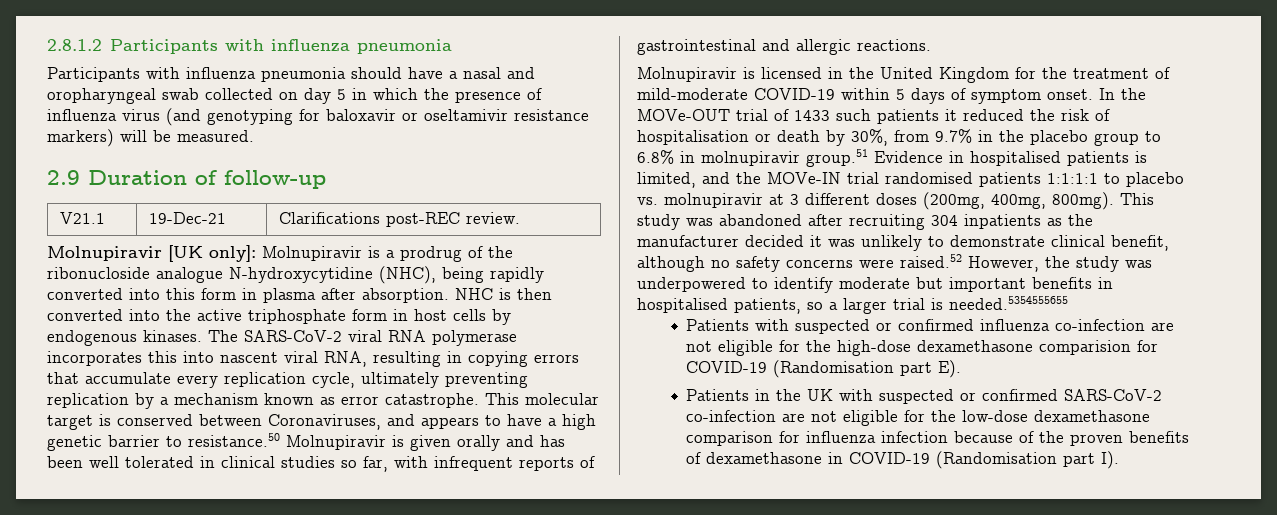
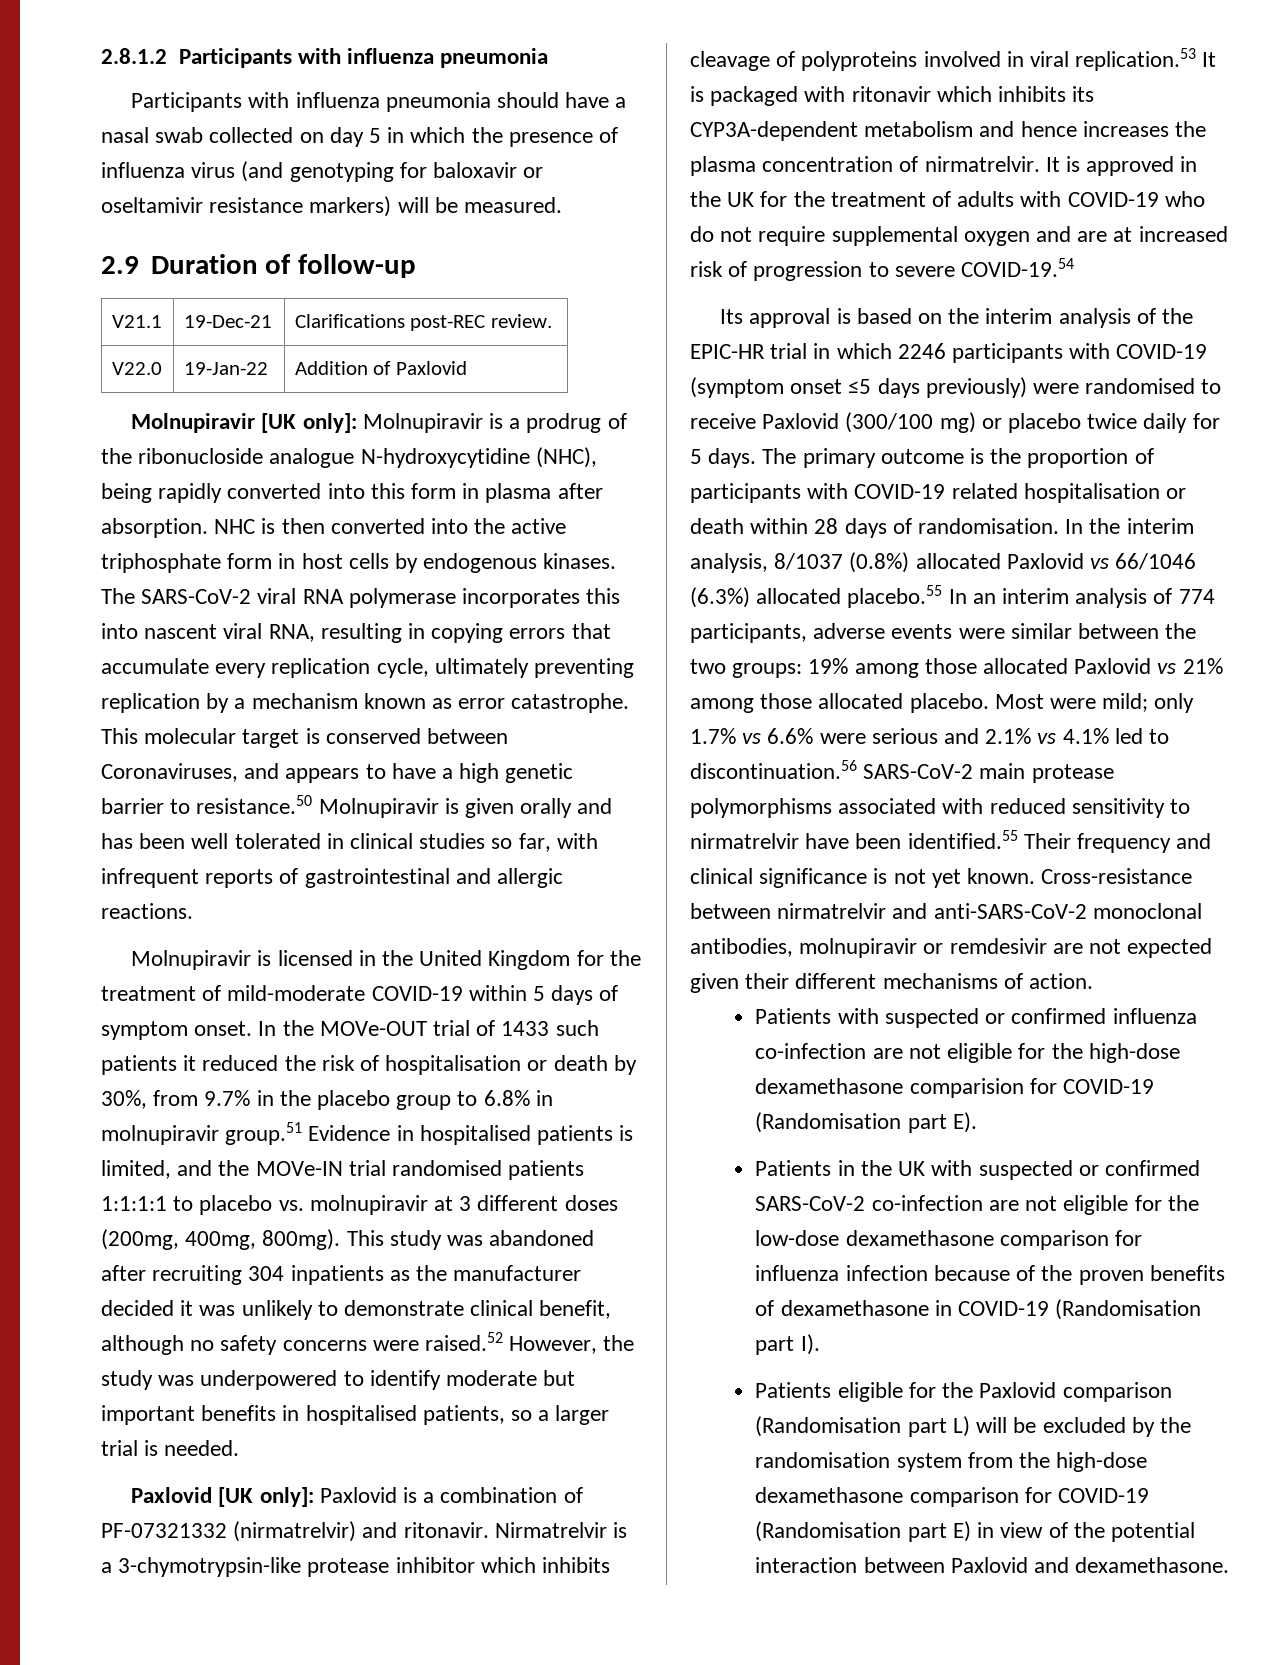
- Participants with influenza pneumonia should have a nasal and oropharyngeal swab collected on day 5 in which the presence of influenza virus (and genotyping for baloxavir or oseltamivir resistance markers) will be measured.
+ Participants with influenza pneumonia should have a nasal swab collected on day 5 in which the presence of influenza virus (and genotyping for baloxavir or oseltamivir resistance markers) will be measured.
+ V22.0 | 19-Jan-22 | Addition of Paxlovid
- This study was abandoned after recruiting 304 inpatients as the manufacturer decided it was unlikely to demonstrate clinical benefit, although no safety concerns were raised.52 However, the study was underpowered to identify moderate but important benefits in hospitalised patients, so a larger trial is needed.5354555655
+ This study was abandoned after recruiting 304 inpatients as the manufacturer decided it was unlikely to demonstrate clinical benefit, although no safety concerns were raised.52 However, the study was underpowered to identify moderate but important benefits in hospitalised patients, so a larger trial is needed.
+ Paxlovid [UK only]: Paxlovid is a combination of PF-07321332 (nirmatrelvir) and ritonavir. Nirmatrelvir is a 3-chymotrypsin-like protease inhibitor which inhibits cleavage of polyproteins involved in viral replication.53 It is packaged with ritonavir which inhibits its CYP3A-dependent metabolism and hence increases the plasma concentration of nirmatrelvir. It is approved in the UK for the treatment of adults with COVID-19 who do not require supplemental oxygen and are at increased risk of progression to severe COVID-19.54
+ Its approval is based on the interim analysis of the EPIC-HR trial in which 2246 participants with COVID-19 (symptom onset ≤5 days previously) were randomised to receive Paxlovid (300/100 mg) or placebo twice daily for 5 days. The primary outcome is the proportion of participants with COVID-19 related hospitalisation or death within 28 days of randomisation. In the interim analysis, 8/1037 (0.8%) allocated Paxlovid vs 66/1046 (6.3%) allocated placebo.55 In an interim analysis of 774 participants, adverse events were similar between the two groups: 19% among those allocated Paxlovid vs 21% among those allocated placebo. Most were mild; only 1.7% vs 6.6% were serious and 2.1% vs 4.1% led to discontinuation.56 SARS-CoV-2 main protease polymorphisms associated with reduced sensitivity to nirmatrelvir have been identified.55 Their frequency and clinical significance is not yet known. Cross-resistance between nirmatrelvir and anti-SARS-CoV-2 monoclonal antibodies, molnupiravir or remdesivir are not expected given their different mechanisms of action.
+ Patients eligible for the Paxlovid comparison (Randomisation part L) will be excluded by the randomisation system from the high-dose dexamethasone comparison for COVID-19 (Randomisation part E) in view of the potential interaction between Paxlovid and dexamethasone.

